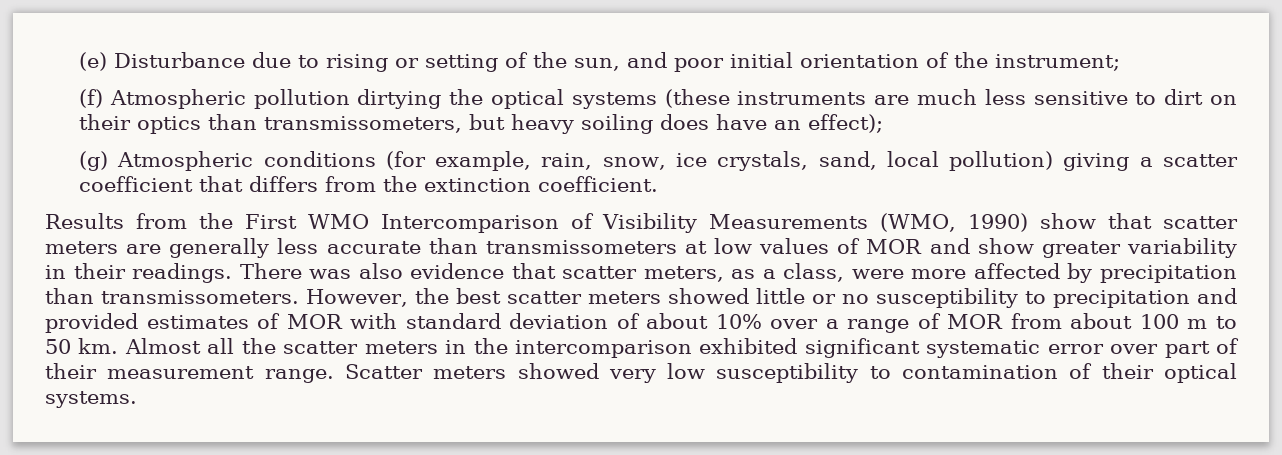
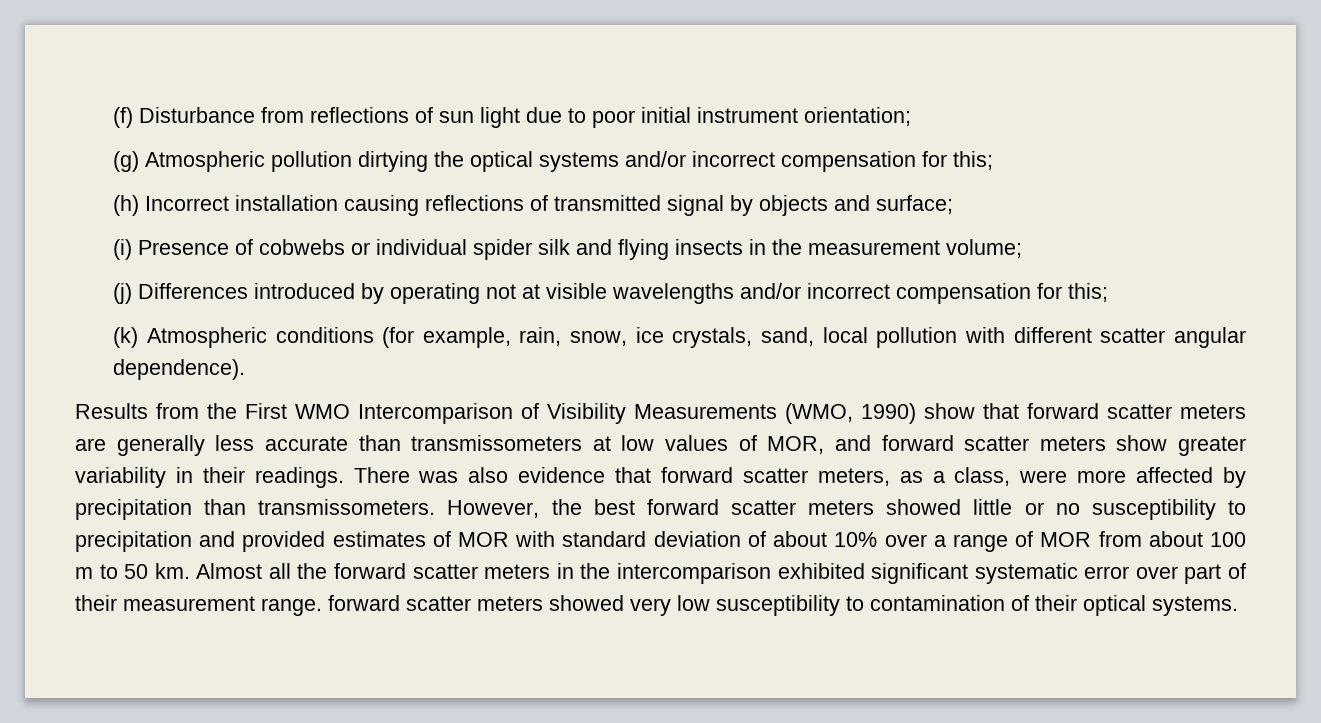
- (e) Disturbance due to rising or setting of the sun, and poor initial orientation of the instrument;
- (f) Atmospheric pollution dirtying the optical systems (these instruments are much less sensitive to dirt on their optics than transmissometers, but heavy soiling does have an effect);
- (g) Atmospheric conditions (for example, rain, snow, ice crystals, sand, local pollution) giving a scatter coefficient that differs from the extinction coefficient.
+ (f) Disturbance from reflections of sun light due to poor initial instrument orientation;
+ (g) Atmospheric pollution dirtying the optical systems and/or incorrect compensation for this;
+ (h) Incorrect installation causing reflections of transmitted signal by objects and surface;
+ (i) Presence of cobwebs or individual spider silk and flying insects in the measurement volume;
+ (j) Differences introduced by operating not at visible wavelengths and/or incorrect compensation for this;
+ (k) Atmospheric conditions (for example, rain, snow, ice crystals, sand, local pollution with different scatter angular dependence).
- Results from the First WMO Intercomparison of Visibility Measurements (WMO, 1990) show that scatter meters are generally less accurate than transmissometers at low values of MOR and show greater variability in their readings.
+ Results from the First WMO Intercomparison of Visibility Measurements (WMO, 1990) show that forward scatter meters are generally less accurate than transmissometers at low values of MOR, and forward scatter meters show greater variability in their readings.
- There was also evidence that scatter meters, as a class, were more affected by precipitation than transmissometers.
+ There was also evidence that forward scatter meters, as a class, were more affected by precipitation than transmissometers.
- However, the best scatter meters showed little or no susceptibility to precipitation and provided estimates of MOR with standard deviation of about 10% over a range of MOR from about 100 m to 50 km.
+ However, the best forward scatter meters showed little or no susceptibility to precipitation and provided estimates of MOR with standard deviation of about 10% over a range of MOR from about 100 m to 50 km.
- Almost all the scatter meters in the intercomparison exhibited significant systematic error over part of their measurement range. Scatter meters showed very low susceptibility to contamination of their optical systems.
+ Almost all the forward scatter meters in the intercomparison exhibited significant systematic error over part of their measurement range. forward scatter meters showed very low susceptibility to contamination of their optical systems.

